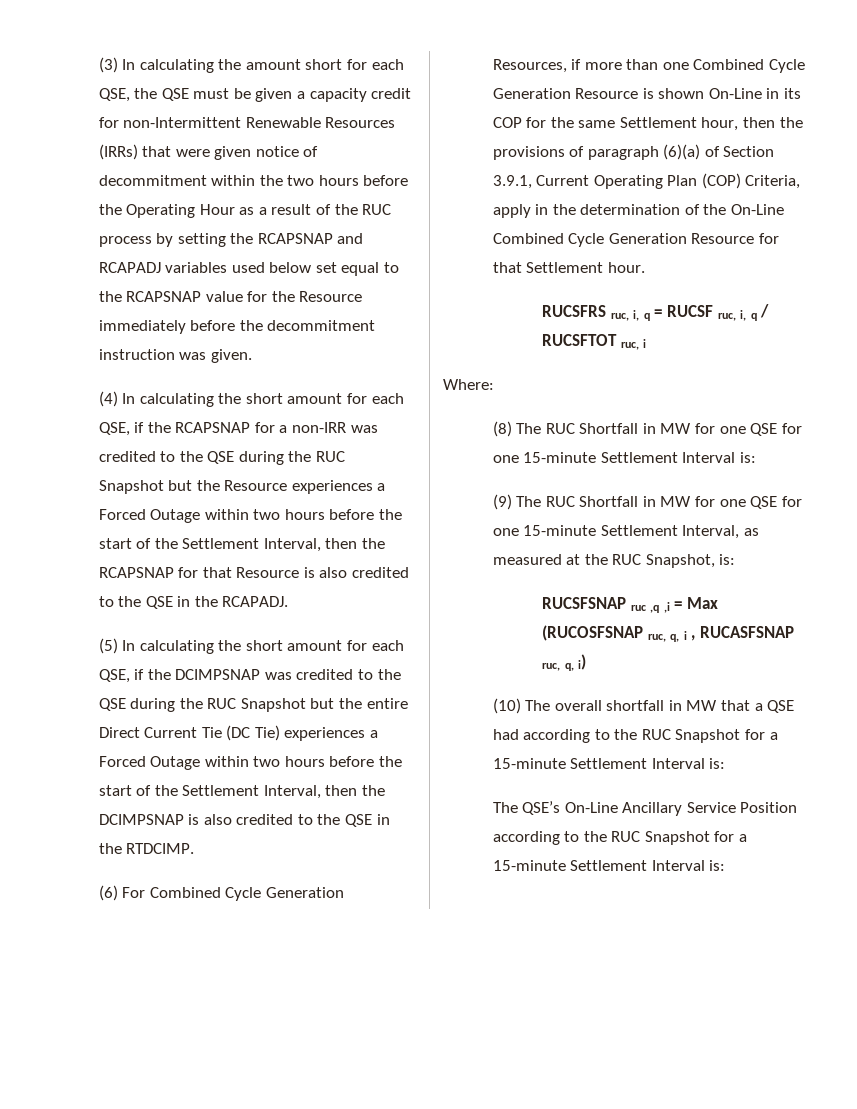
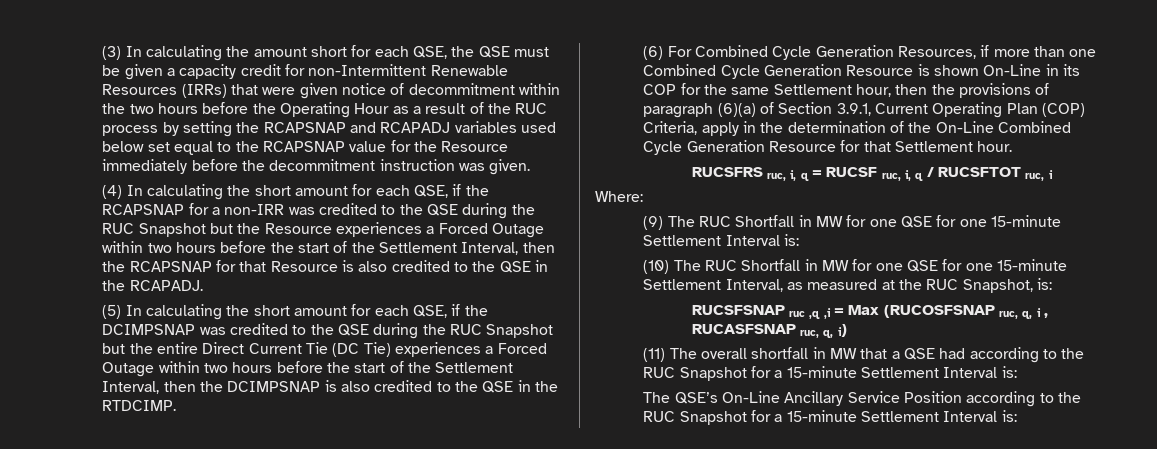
- (8) The RUC Shortfall in MW for one QSE for one 15-minute Settlement Interval is:
+ (9) The RUC Shortfall in MW for one QSE for one 15-minute Settlement Interval is:
- (9) The RUC Shortfall in MW for one QSE for one 15-minute Settlement Interval, as measured at the RUC Snapshot, is:
+ (10) The RUC Shortfall in MW for one QSE for one 15-minute Settlement Interval, as measured at the RUC Snapshot, is:
- (10) The overall shortfall in MW that a QSE had according to the RUC Snapshot for a 15-minute Settlement Interval is:
+ (11) The overall shortfall in MW that a QSE had according to the RUC Snapshot for a 15-minute Settlement Interval is:

